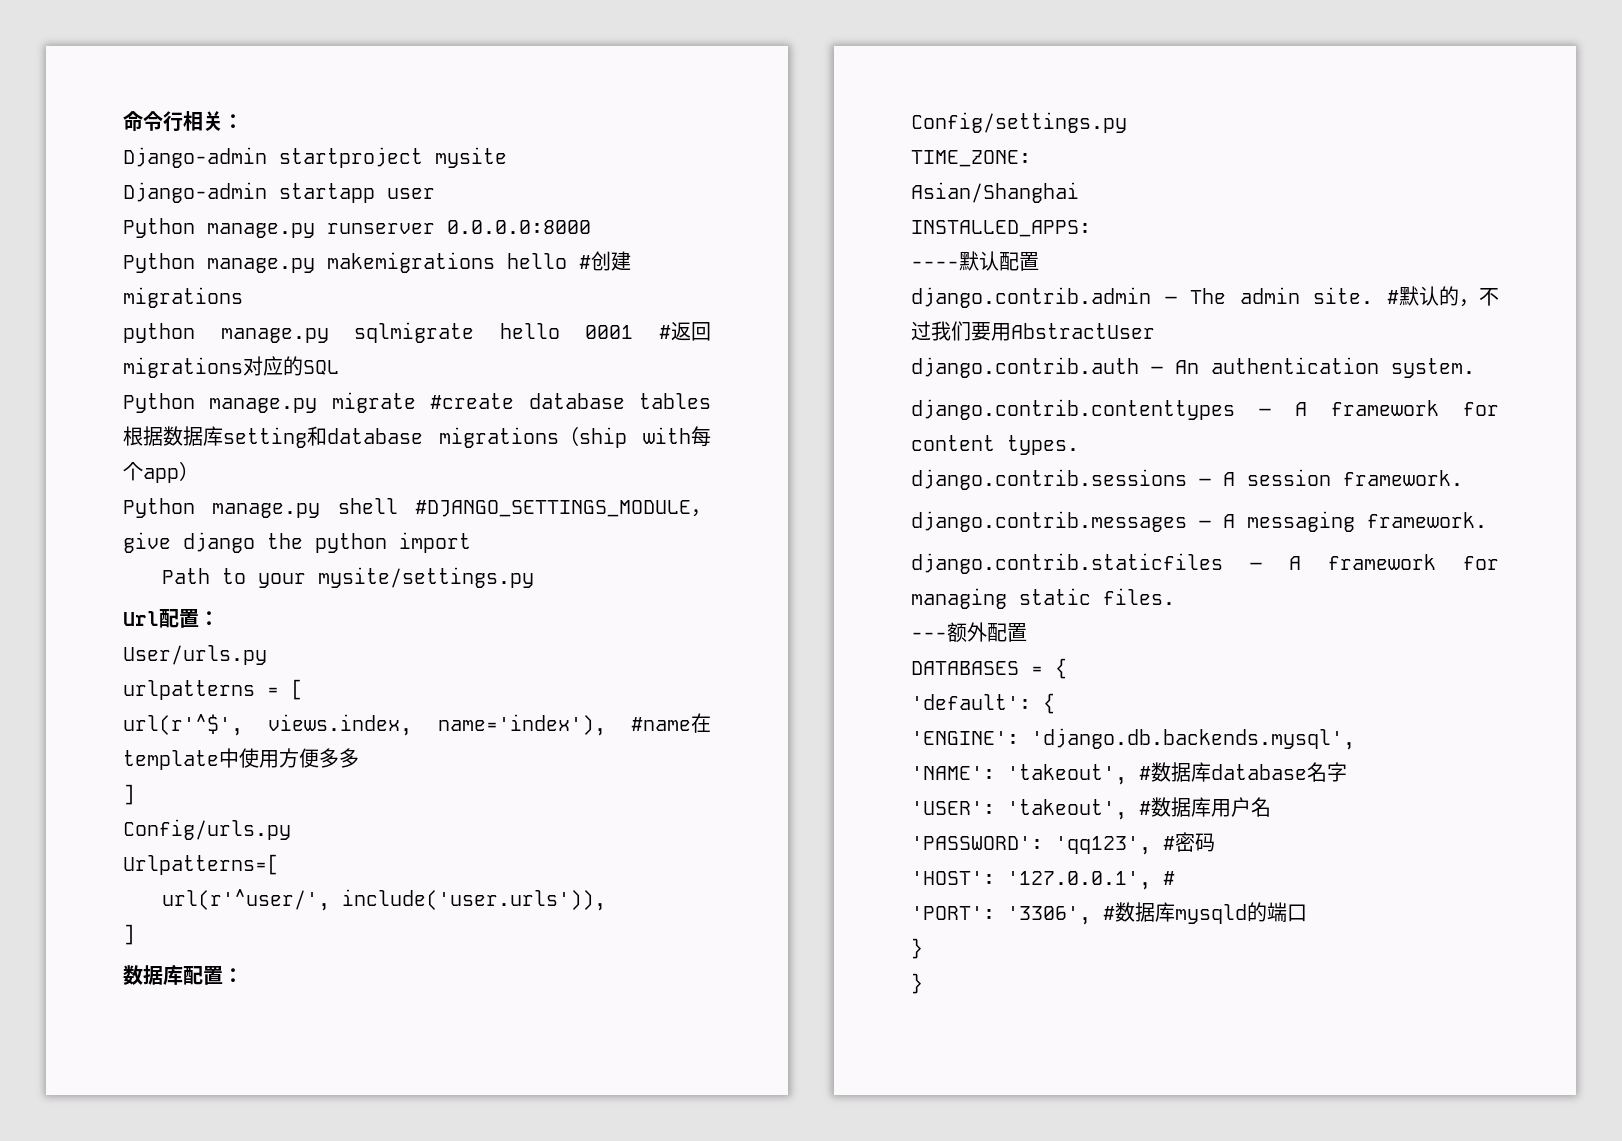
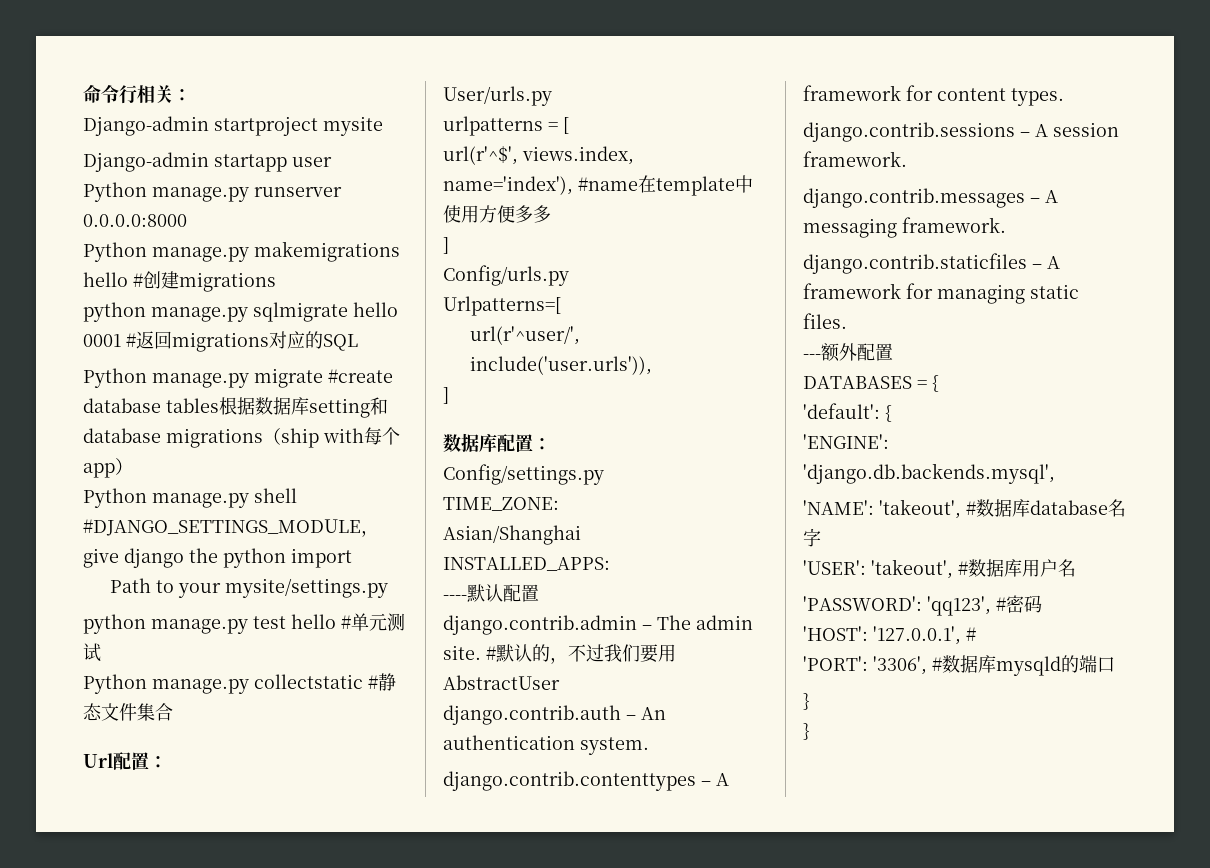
+ python manage.py test hello #单元测试
+ Python manage.py collectstatic #静态文件集合

